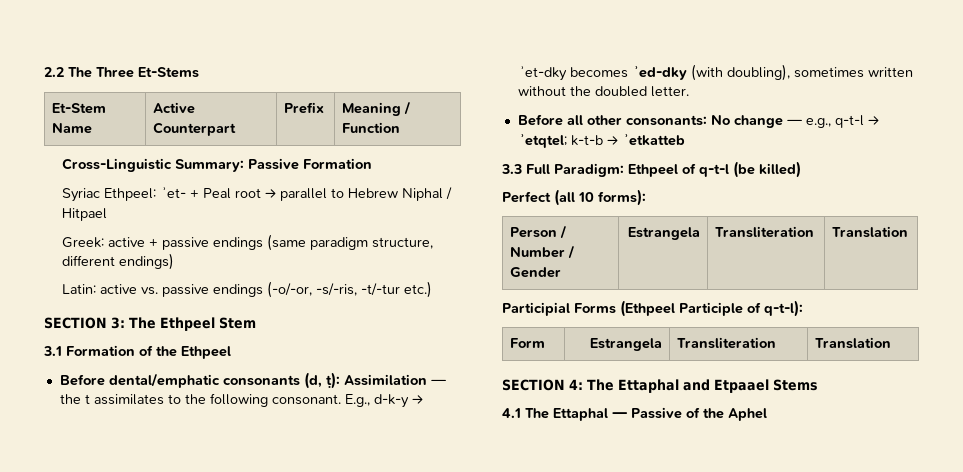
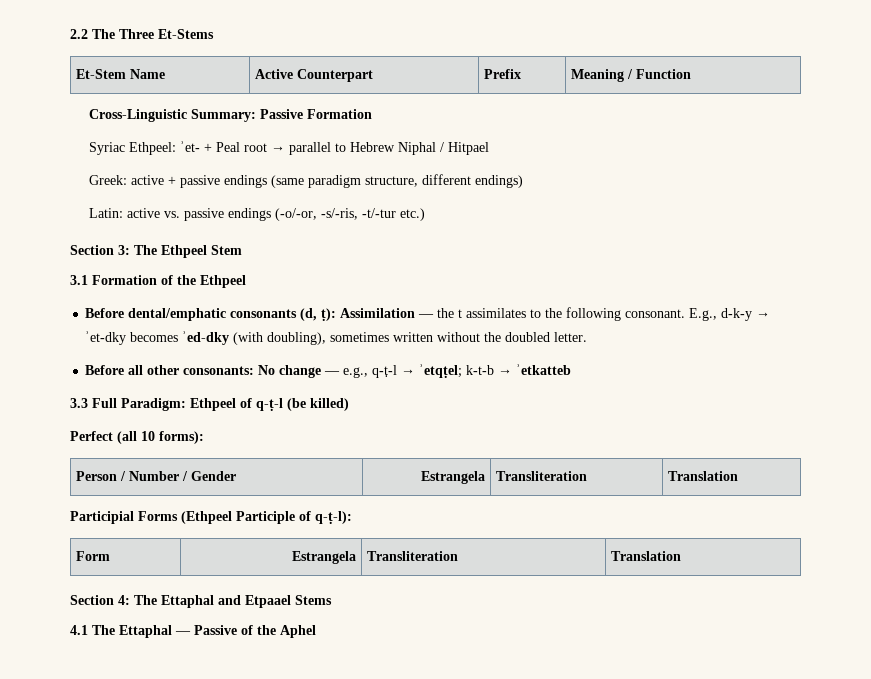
- SECTION 3: The Ethpeel Stem
+ Section 3: The Ethpeel Stem
- Before all other consonants: No change — e.g., q-t-l → ʾetqtel; k-t-b → ʾetkatteb
+ Before all other consonants: No change — e.g., q-ṭ-l → ʾetqṭel; k-t-b → ʾetkatteb
- 3.3 Full Paradigm: Ethpeel of q-t-l (be killed)
+ 3.3 Full Paradigm: Ethpeel of q-ṭ-l (be killed)
- Participial Forms (Ethpeel Participle of q-t-l):
+ Participial Forms (Ethpeel Participle of q-ṭ-l):
- SECTION 4: The Ettaphal and Etpaael Stems
+ Section 4: The Ettaphal and Etpaael Stems

